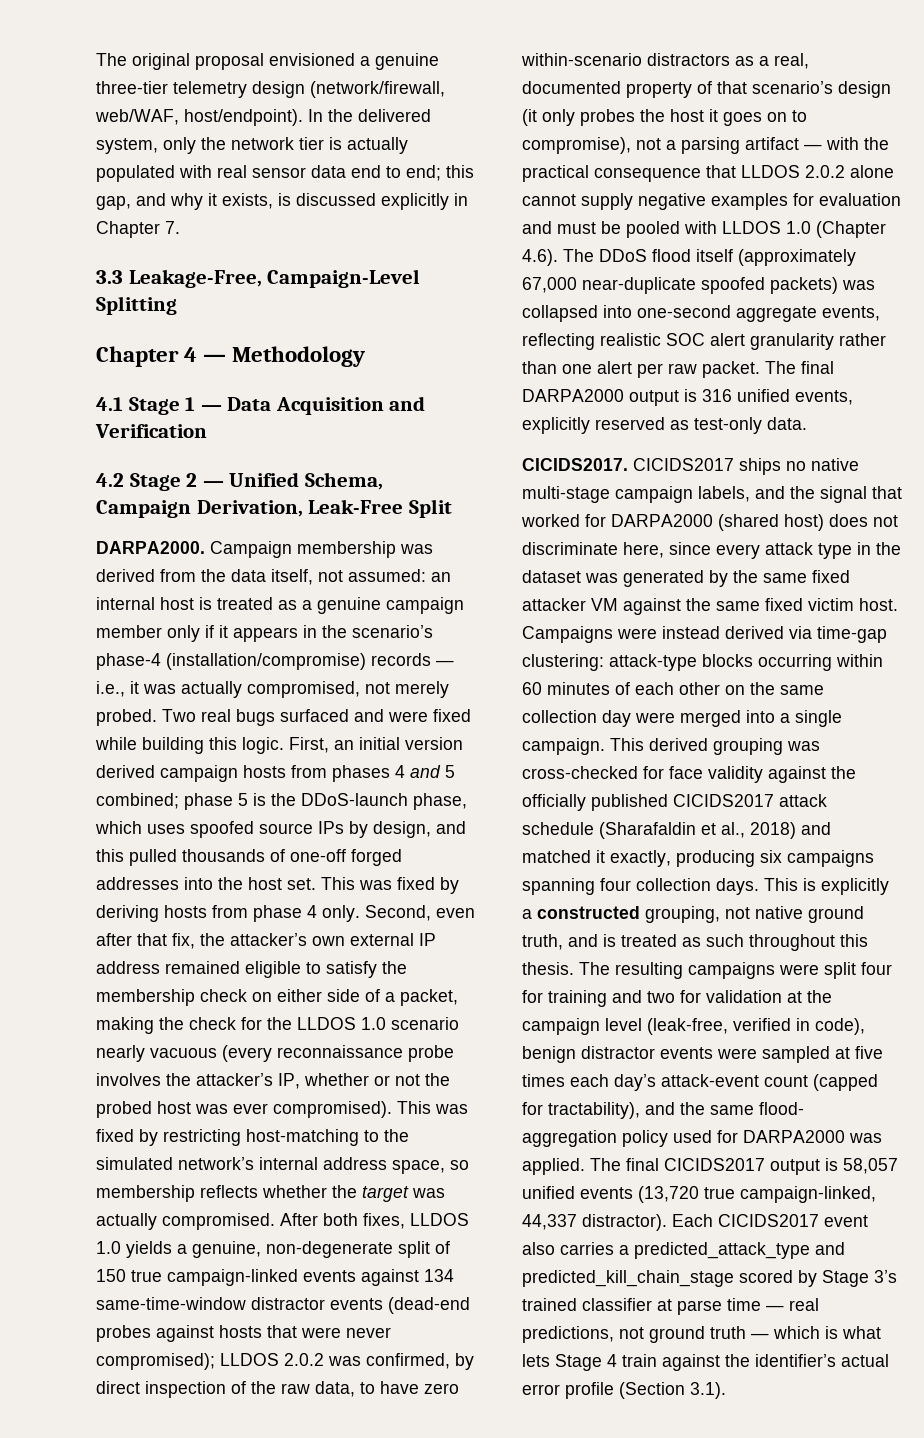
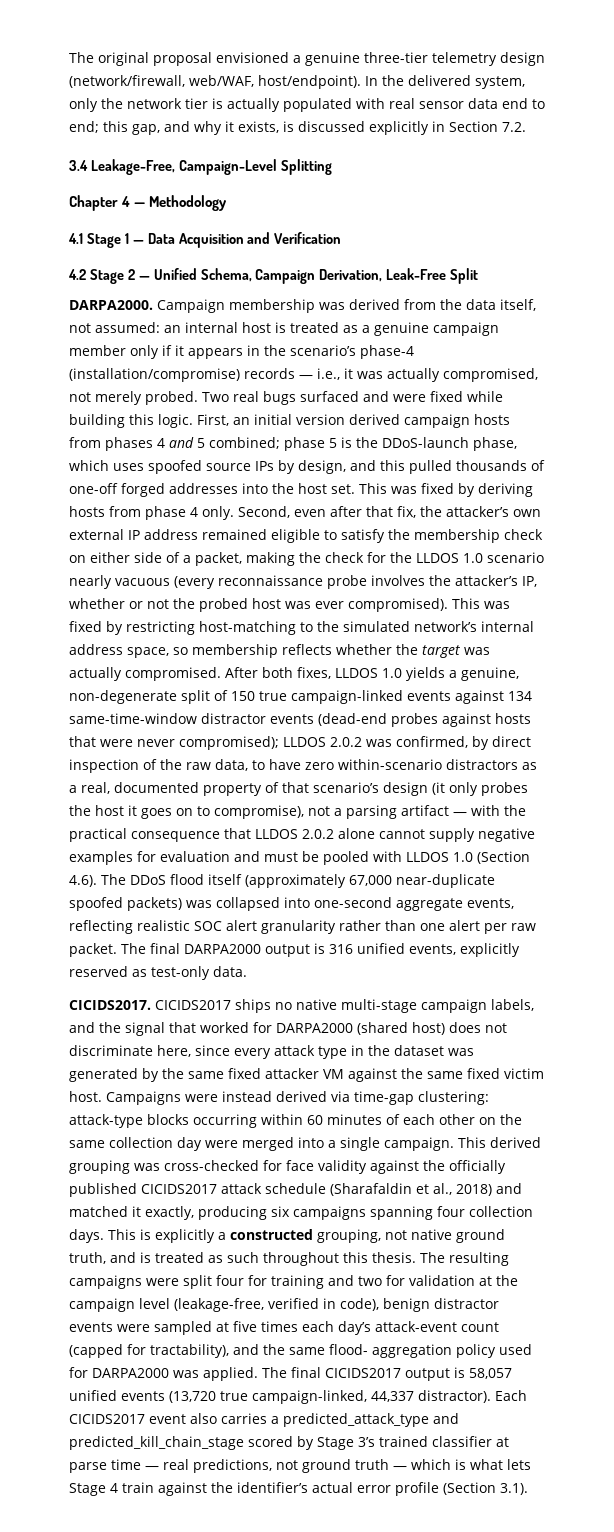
- In the delivered system, only the network tier is actually populated with real sensor data end to end; this gap, and why it exists, is discussed explicitly in Chapter 7.
- 3.3 Leakage-Free, Campaign-Level Splitting
+ In the delivered system, only the network tier is actually populated with real sensor data end to end; this gap, and why it exists, is discussed explicitly in Section 7.2.
+ 3.4 Leakage-Free, Campaign-Level Splitting
- LLDOS 2.0.2 was confirmed, by direct inspection of the raw data, to have zero within-scenario distractors as a real, documented property of that scenario’s design (it only probes the host it goes on to compromise), not a parsing artifact — with the practical consequence that LLDOS 2.0.2 alone cannot supply negative examples for evaluation and must be pooled with LLDOS 1.0 (Chapter 4.6). The DDoS flood itself (approximately 67,000 near-duplicate spoofed packets) was collapsed into one-second aggregate events, reflecting realistic SOC alert granularity rather than one alert per raw packet.
+ LLDOS 2.0.2 was confirmed, by direct inspection of the raw data, to have zero within-scenario distractors as a real, documented property of that scenario’s design (it only probes the host it goes on to compromise), not a parsing artifact — with the practical consequence that LLDOS 2.0.2 alone cannot supply negative examples for evaluation and must be pooled with LLDOS 1.0 (Section 4.6). The DDoS flood itself (approximately 67,000 near-duplicate spoofed packets) was collapsed into one-second aggregate events, reflecting realistic SOC alert granularity rather than one alert per raw packet.
- The resulting campaigns were split four for training and two for validation at the campaign level (leak-free, verified in code), benign distractor events were sampled at five times each day’s attack-event count (capped for tractability), and the same flood- aggregation policy used for DARPA2000 was applied.
+ The resulting campaigns were split four for training and two for validation at the campaign level (leakage-free, verified in code), benign distractor events were sampled at five times each day’s attack-event count (capped for tractability), and the same flood- aggregation policy used for DARPA2000 was applied.

